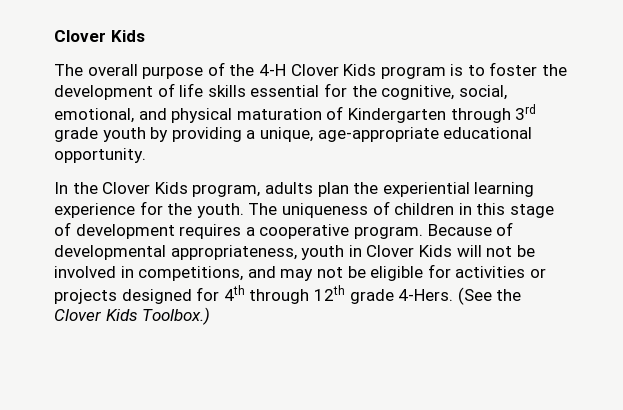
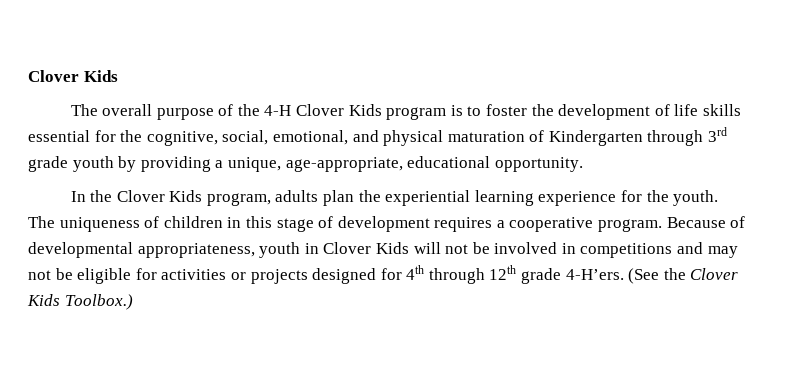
- The overall purpose of the 4-H Clover Kids program is to foster the development of life skills essential for the cognitive, social, emotional, and physical maturation of Kindergarten through 3rd grade youth by providing a unique, age-appropriate educational opportunity.
+ The overall purpose of the 4-H Clover Kids program is to foster the development of life skills essential for the cognitive, social, emotional, and physical maturation of Kindergarten through 3rd grade youth by providing a unique, age-appropriate, educational opportunity.
- Because of developmental appropriateness, youth in Clover Kids will not be involved in competitions, and may not be eligible for activities or projects designed for 4th through 12th grade 4-Hers.
+ Because of developmental appropriateness, youth in Clover Kids will not be involved in competitions and may not be eligible for activities or projects designed for 4th through 12th grade 4-H’ers.

